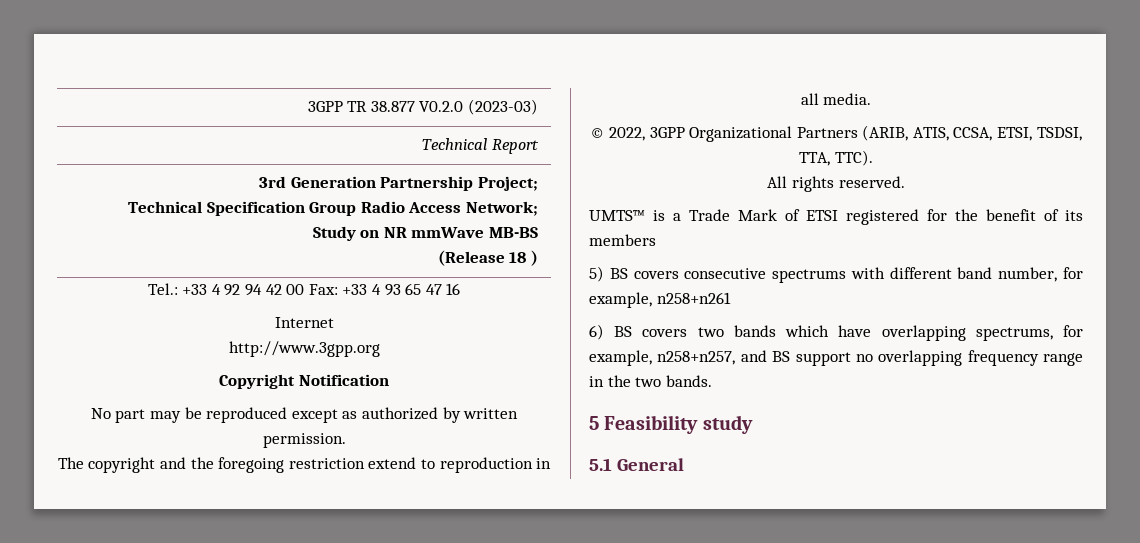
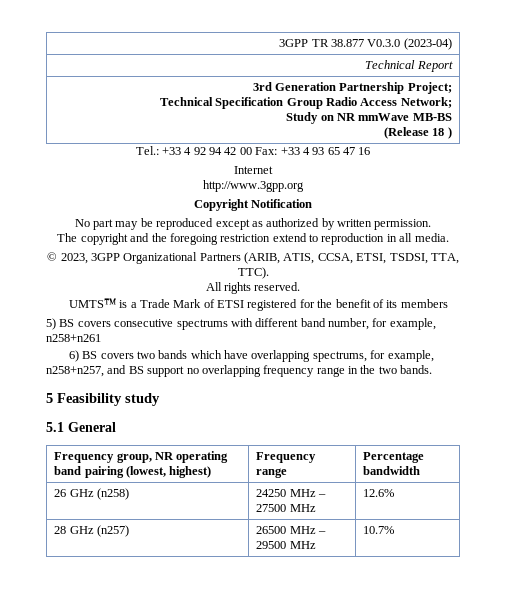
- 3GPP TR 38.877 V0.2.0 (2023-03)
+ 3GPP TR 38.877 V0.3.0 (2023-04)
- © 2022, 3GPP Organizational Partners (ARIB, ATIS, CCSA, ETSI, TSDSI, TTA, TTC).
+ © 2023, 3GPP Organizational Partners (ARIB, ATIS, CCSA, ETSI, TSDSI, TTA, TTC).
+ Frequency group, NR operating band pairing (lowest, highest) | Frequency range | Percentage bandwidth
+ 26 GHz (n258) | 24250 MHz – 27500 MHz | 12.6%
+ 28 GHz (n257) | 26500 MHz – 29500 MHz | 10.7%

